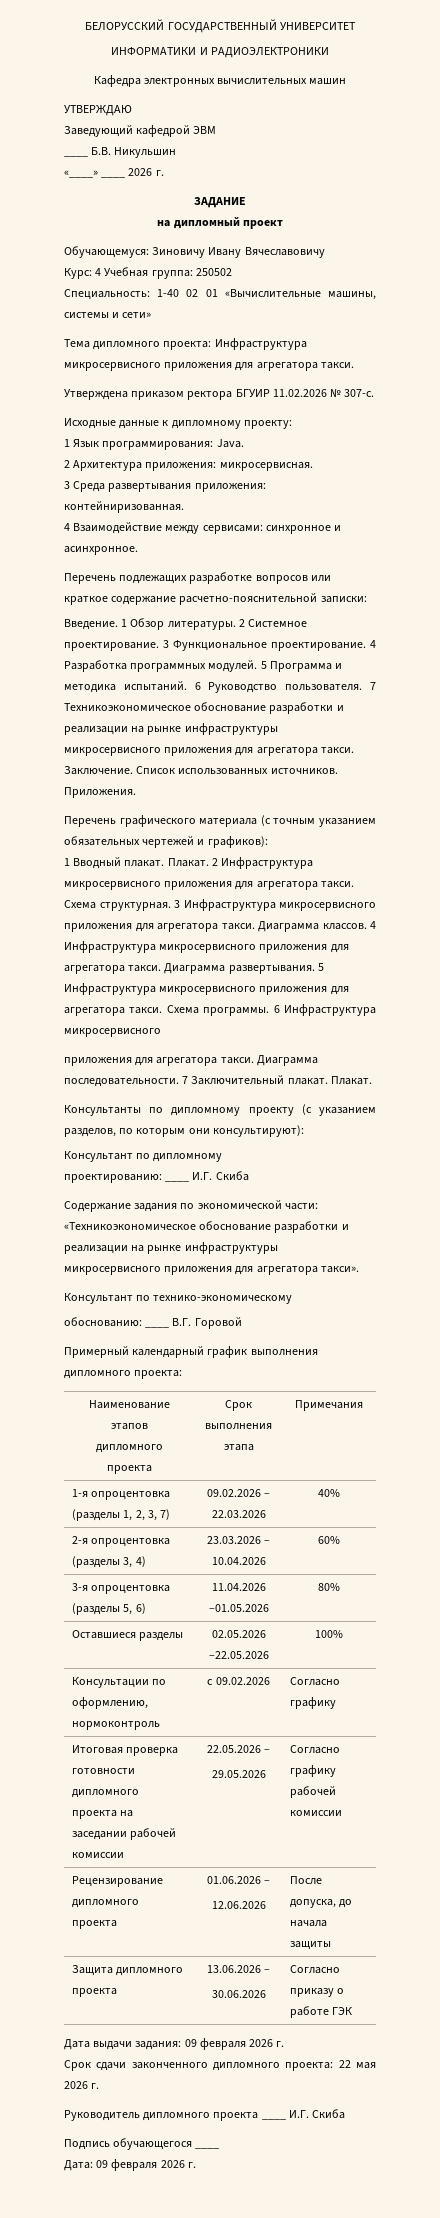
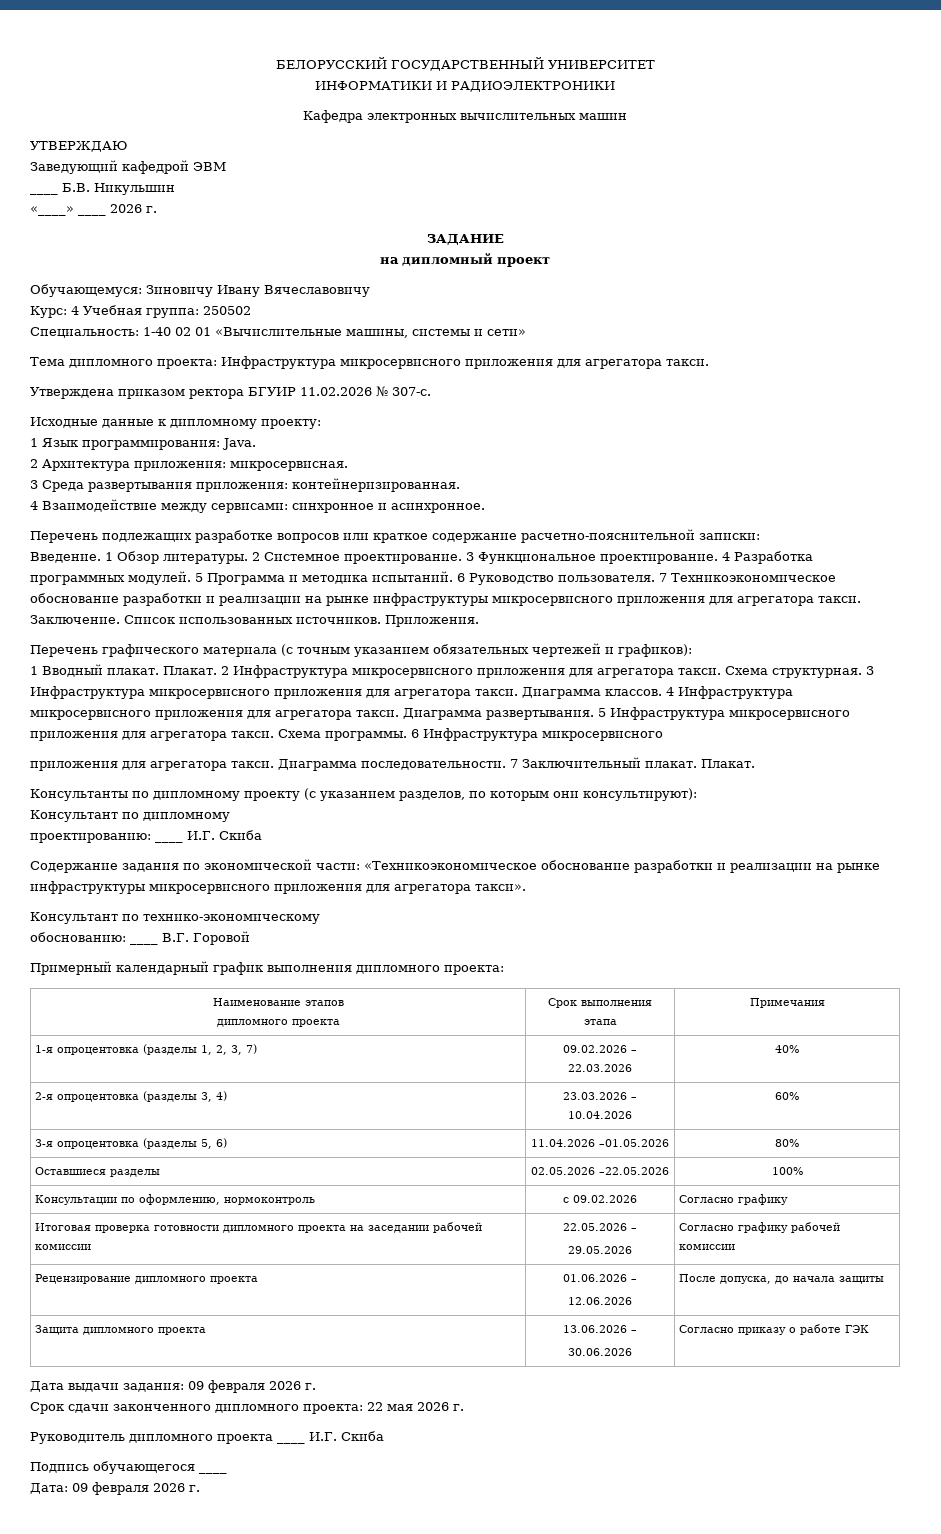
- 3 Среда развертывания приложения: контейниризованная.
+ 3 Среда развертывания приложения: контейнеризированная.

